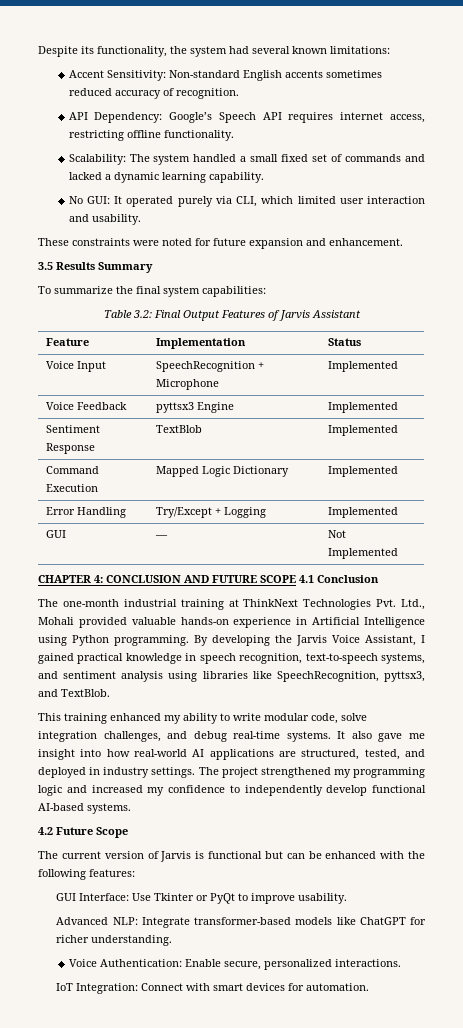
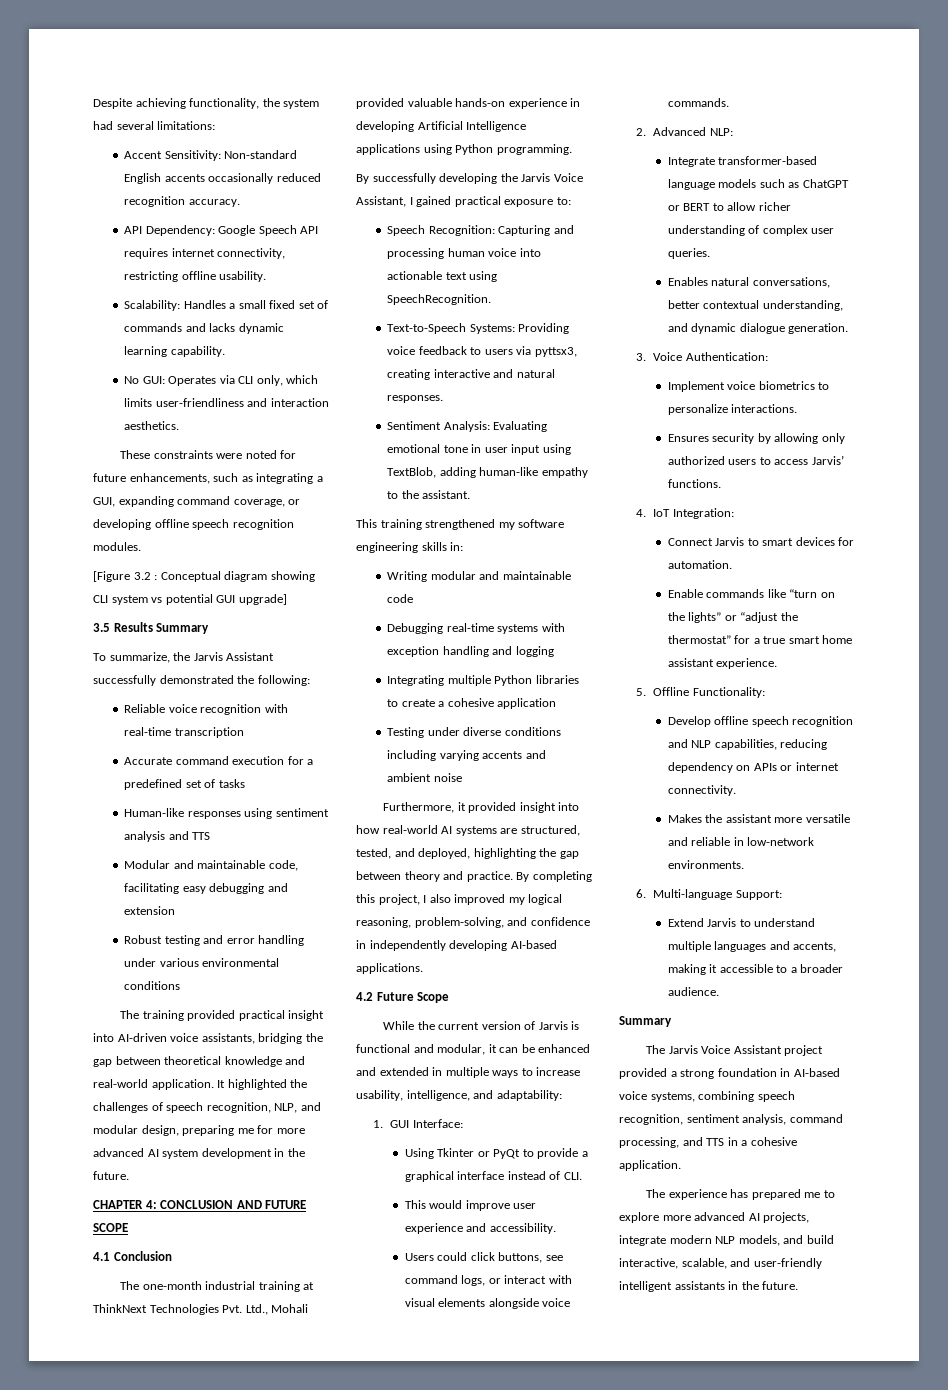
- Despite its functionality, the system had several known limitations:
+ Despite achieving functionality, the system had several limitations:
- Accent Sensitivity: Non-standard English accents sometimes reduced accuracy of recognition.
+ Accent Sensitivity: Non-standard English accents occasionally reduced recognition accuracy.
- API Dependency: Google’s Speech API requires internet access, restricting offline functionality.
+ API Dependency: Google Speech API requires internet connectivity, restricting offline usability.
- Scalability: The system handled a small fixed set of commands and lacked a dynamic learning capability.
+ Scalability: Handles a small fixed set of commands and lacks dynamic learning capability.
- No GUI: It operated purely via CLI, which limited user interaction and usability.
+ No GUI: Operates via CLI only, which limits user-friendliness and interaction aesthetics.
- These constraints were noted for future expansion and enhancement.
+ These constraints were noted for future enhancements, such as integrating a GUI, expanding command coverage, or developing offline speech recognition modules.
+ [Figure 3.2 : Conceptual diagram showing CLI system vs potential GUI upgrade]
  3.5 Results Summary
- To summarize the final system capabilities:
- Table 3.2: Final Output Features of Jarvis Assistant
- Feature | Implementation | Status
- Voice Input | SpeechRecognition + Microphone | Implemented
- Voice Feedback | pyttsx3 Engine | Implemented
- Sentiment Response | TextBlob | Implemented
- Command Execution | Mapped Logic Dictionary | Implemented
- Error Handling | Try/Except + Logging | Implemented
- GUI | — | Not Implemented
+ To summarize, the Jarvis Assistant successfully demonstrated the following:
+ Reliable voice recognition with real-time transcription
+ Accurate command execution for a predefined set of tasks
+ Human-like responses using sentiment analysis and TTS
+ Modular and maintainable code, facilitating easy debugging and extension
+ Robust testing and error handling under various environmental conditions
+ The training provided practical insight into AI-driven voice assistants, bridging the gap between theoretical knowledge and real-world application. It highlighted the challenges of speech recognition, NLP, and modular design, preparing me for more advanced AI system development in the future.
- CHAPTER 4: CONCLUSION AND FUTURE SCOPE 4.1 Conclusion
+ CHAPTER 4: CONCLUSION AND FUTURE SCOPE
+ 4.1 Conclusion
- The one-month industrial training at ThinkNext Technologies Pvt. Ltd., Mohali provided valuable hands-on experience in Artificial Intelligence using Python programming. By developing the Jarvis Voice Assistant, I gained practical knowledge in speech recognition, text-to-speech systems, and sentiment analysis using libraries like SpeechRecognition, pyttsx3, and TextBlob.
- This training enhanced my ability to write modular code, solve integration challenges, and debug real-time systems. It also gave me insight into how real-world AI applications are structured, tested, and deployed in industry settings. The project strengthened my programming logic and increased my confidence to independently develop functional AI-based systems.
+ The one-month industrial training at ThinkNext Technologies Pvt. Ltd., Mohali provided valuable hands-on experience in developing Artificial Intelligence applications using Python programming.
+ By successfully developing the Jarvis Voice Assistant, I gained practical exposure to:
+ Speech Recognition: Capturing and processing human voice into actionable text using SpeechRecognition.
+ Text-to-Speech Systems: Providing voice feedback to users via pyttsx3, creating interactive and natural responses.
+ Sentiment Analysis: Evaluating emotional tone in user input using TextBlob, adding human-like empathy to the assistant.
+ This training strengthened my software engineering skills in:
+ Writing modular and maintainable code
+ Debugging real-time systems with exception handling and logging
+ Integrating multiple Python libraries to create a cohesive application
+ Testing under diverse conditions including varying accents and ambient noise
+ Furthermore, it provided insight into how real-world AI systems are structured, tested, and deployed, highlighting the gap between theory and practice. By completing this project, I also improved my logical reasoning, problem-solving, and confidence in independently developing AI-based applications.
- The current version of Jarvis is functional but can be enhanced with the following features:
- GUI Interface: Use Tkinter or PyQt to improve usability.
- Advanced NLP: Integrate transformer-based models like ChatGPT for richer understanding.
- Voice Authentication: Enable secure, personalized interactions.
- IoT Integration: Connect with smart devices for automation.
+ While the current version of Jarvis is functional and modular, it can be enhanced and extended in multiple ways to increase usability, intelligence, and adaptability:
+ 1. GUI Interface:
+ Using Tkinter or PyQt to provide a graphical interface instead of CLI.
+ This would improve user experience and accessibility.
+ Users could click buttons, see command logs, or interact with visual elements alongside voice commands.
+ 2. Advanced NLP:
+ Integrate transformer-based language models such as ChatGPT or BERT to allow richer understanding of complex user queries.
+ Enables natural conversations, better contextual understanding, and dynamic dialogue generation.
+ 3. Voice Authentication:
+ Implement voice biometrics to personalize interactions.
+ Ensures security by allowing only authorized users to access Jarvis’ functions.
+ 4. IoT Integration:
+ Connect Jarvis to smart devices for automation.
+ Enable commands like “turn on the lights” or “adjust the thermostat” for a true smart home assistant experience.
+ 5. Offline Functionality:
+ Develop offline speech recognition and NLP capabilities, reducing dependency on APIs or internet connectivity.
+ Makes the assistant more versatile and reliable in low-network environments.
+ 6. Multi-language Support:
+ Extend Jarvis to understand multiple languages and accents, making it accessible to a broader audience.
+ Summary
+ The Jarvis Voice Assistant project provided a strong foundation in AI-based voice systems, combining speech recognition, sentiment analysis, command processing, and TTS in a cohesive application.
+ The experience has prepared me to explore more advanced AI projects, integrate modern NLP models, and build interactive, scalable, and user-friendly intelligent assistants in the future.

